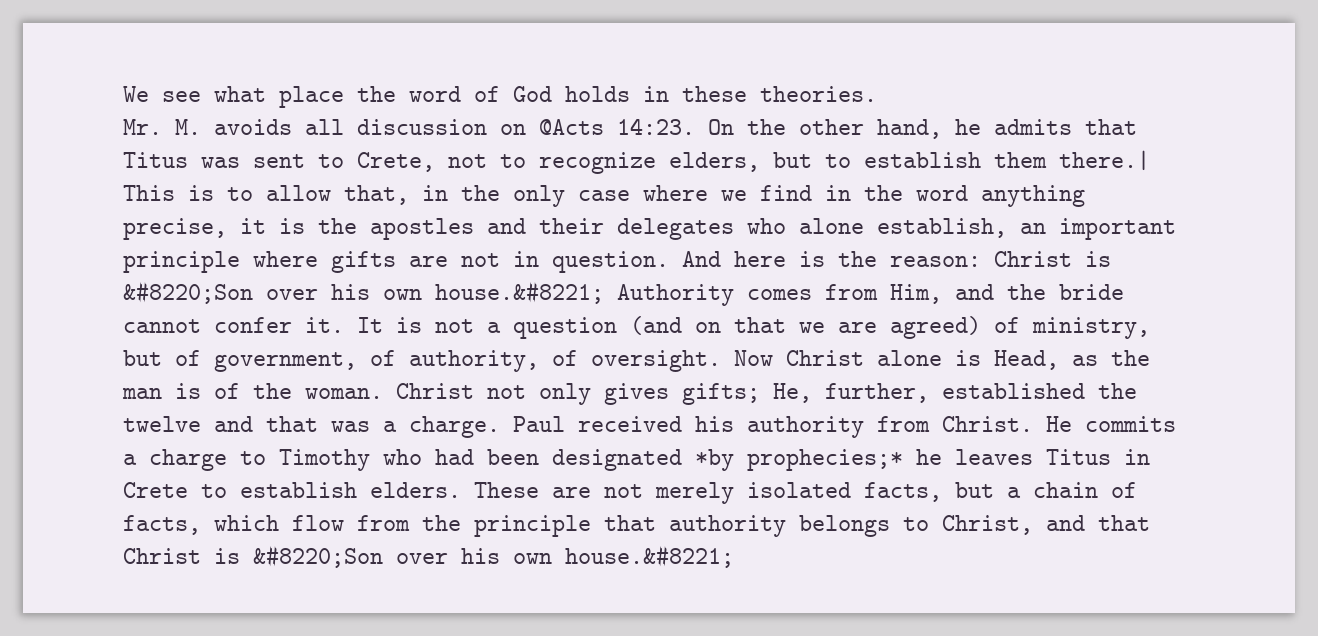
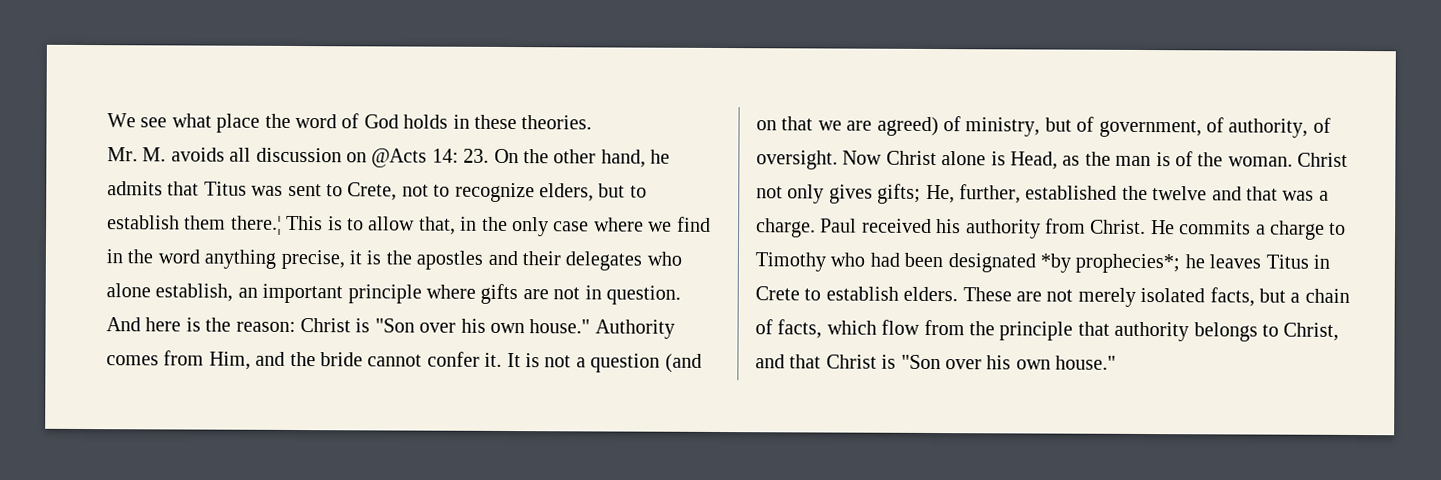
- Mr. M. avoids all discussion on @Acts 14:23. On the other hand, he admits that Titus was sent to Crete, not to recognize elders, but to establish them there.| This is to allow that, in the only case where we find in the word anything precise, it is the apostles and their delegates who alone establish, an important principle where gifts are not in question.
+ Mr. M. avoids all discussion on @Acts 14: 23. On the other hand, he admits that Titus was sent to Crete, not to recognize elders, but to establish them there.¦ This is to allow that, in the only case where we find in the word anything precise, it is the apostles and their delegates who alone establish, an important principle where gifts are not in question.
- And here is the reason: Christ is &#8220;Son over his own house.&#8221; Authority comes from Him, and the bride cannot confer it.
+ And here is the reason: Christ is "Son over his own house." Authority comes from Him, and the bride cannot confer it.
- He commits a charge to Timothy who had been designated *by prophecies;* he leaves Titus in Crete to establish elders.
+ He commits a charge to Timothy who had been designated *by prophecies*; he leaves Titus in Crete to establish elders.
- These are not merely isolated facts, but a chain of facts, which flow from the principle that authority belongs to Christ, and that Christ is &#8220;Son over his own house.&#8221;
+ These are not merely isolated facts, but a chain of facts, which flow from the principle that authority belongs to Christ, and that Christ is "Son over his own house."

